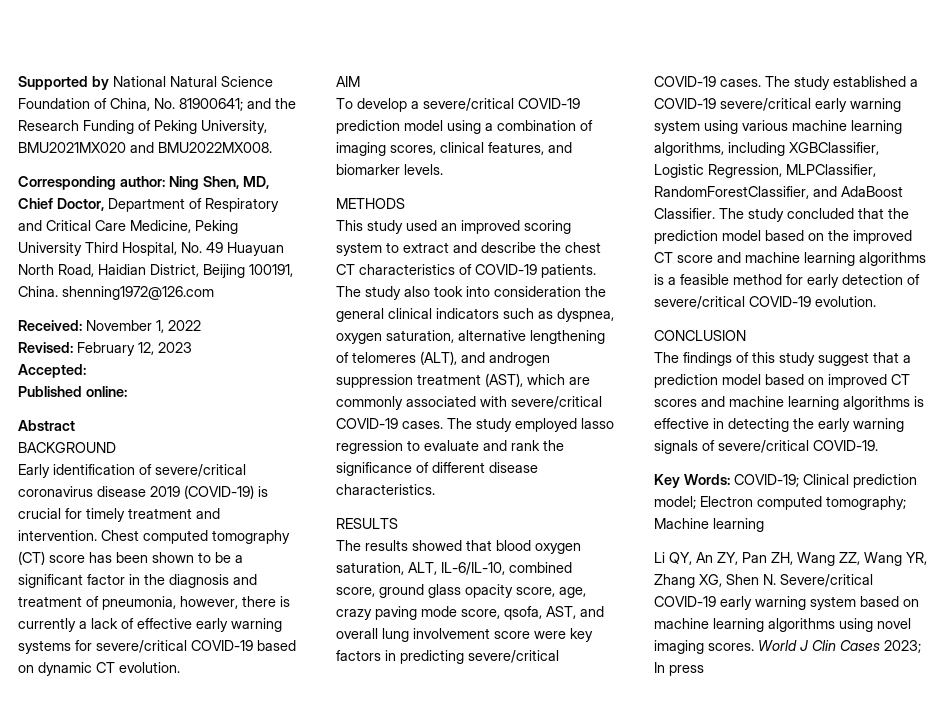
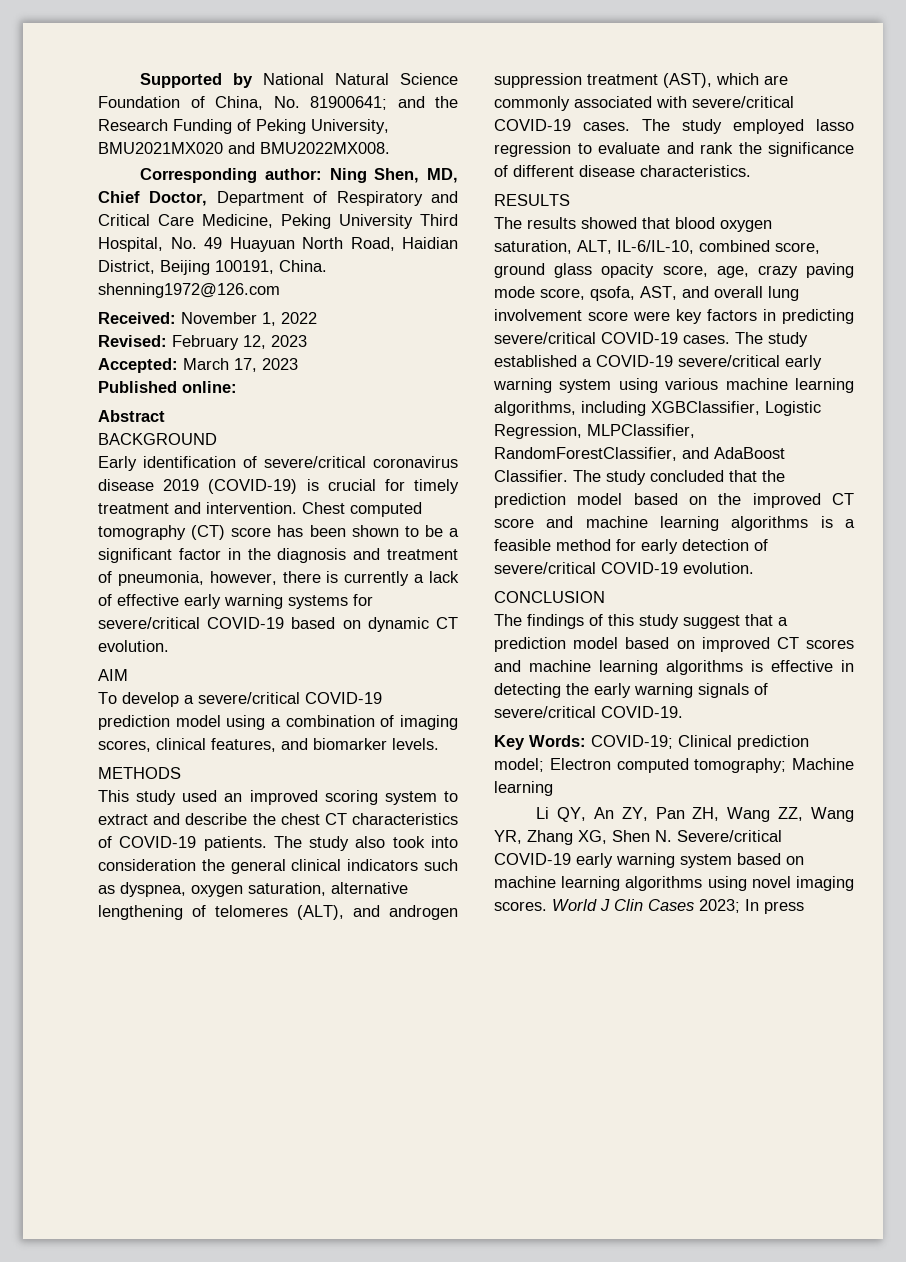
- Accepted:
+ Accepted: March 17, 2023

